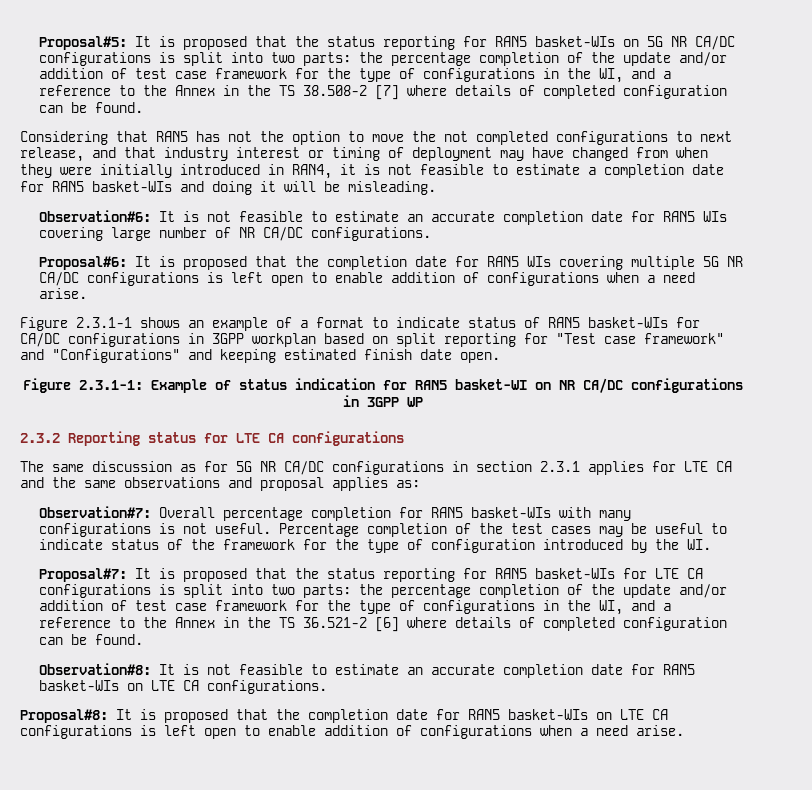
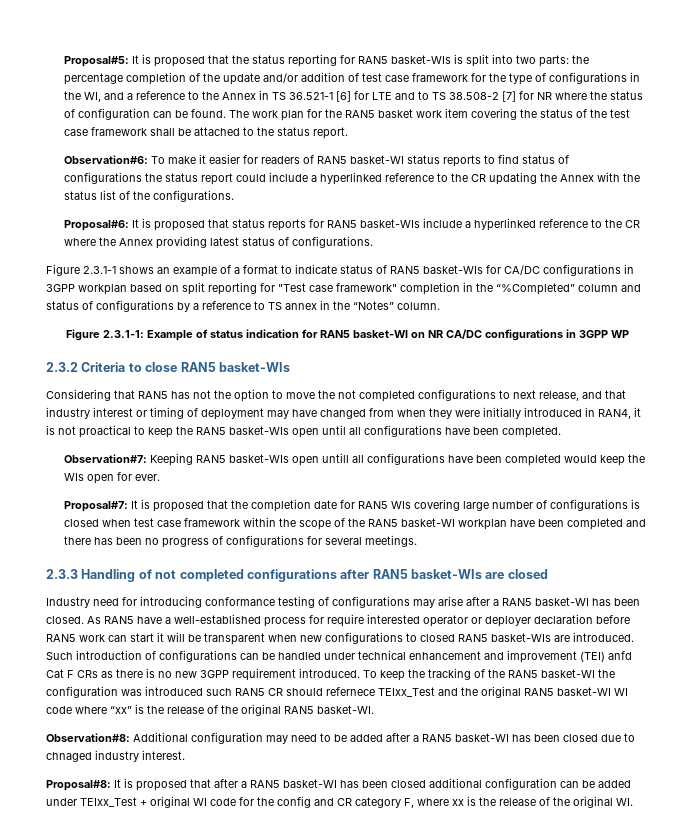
- Proposal#5: It is proposed that the status reporting for RAN5 basket-WIs on 5G NR CA/DC configurations is split into two parts: the percentage completion of the update and/or addition of test case framework for the type of configurations in the WI, and a reference to the Annex in the TS 38.508-2 [7] where details of completed configuration can be found.
+ Proposal#5: It is proposed that the status reporting for RAN5 basket-WIs is split into two parts: the percentage completion of the update and/or addition of test case framework for the type of configurations in the WI, and a reference to the Annex in TS 36.521-1 [6] for LTE and to TS 38.508-2 [7] for NR where the status of configuration can be found. The work plan for the RAN5 basket work item covering the status of the test case framework shall be attached to the status report.
+ Observation#6: To make it easier for readers of RAN5 basket-WI status reports to find status of configurations the status report could include a hyperlinked reference to the CR updating the Annex with the status list of the configurations.
+ Proposal#6: It is proposed that status reports for RAN5 basket-WIs include a hyperlinked reference to the CR where the Annex providing latest status of configurations.
+ Figure 2.3.1-1 shows an example of a format to indicate status of RAN5 basket-WIs for CA/DC configurations in 3GPP workplan based on split reporting for "Test case framework" completion in the “%Completed” column and status of configurations by a reference to TS annex in the “Notes” column.
+ Figure 2.3.1-1: Example of status indication for RAN5 basket-WI on NR CA/DC configurations in 3GPP WP
+ 2.3.2 Criteria to close RAN5 basket-WIs
- Considering that RAN5 has not the option to move the not completed configurations to next release, and that industry interest or timing of deployment may have changed from when they were initially introduced in RAN4, it is not feasible to estimate a completion date for RAN5 basket-WIs and doing it will be misleading.
- Observation#6: It is not feasible to estimate an accurate completion date for RAN5 WIs covering large number of NR CA/DC configurations.
- Proposal#6: It is proposed that the completion date for RAN5 WIs covering multiple 5G NR CA/DC configurations is left open to enable addition of configurations when a need arise.
- Figure 2.3.1-1 shows an example of a format to indicate status of RAN5 basket-WIs for CA/DC configurations in 3GPP workplan based on split reporting for "Test case framework" and "Configurations" and keeping estimated finish date open.
- Figure 2.3.1-1: Example of status indication for RAN5 basket-WI on NR CA/DC configurations in 3GPP WP
- 2.3.2 Reporting status for LTE CA configurations
- The same discussion as for 5G NR CA/DC configurations in section 2.3.1 applies for LTE CA and the same observations and proposal applies as:
- Observation#7: Overall percentage completion for RAN5 basket-WIs with many configurations is not useful. Percentage completion of the test cases may be useful to indicate status of the framework for the type of configuration introduced by the WI.
- Proposal#7: It is proposed that the status reporting for RAN5 basket-WIs for LTE CA configurations is split into two parts: the percentage completion of the update and/or addition of test case framework for the type of configurations in the WI, and a reference to the Annex in the TS 36.521-2 [6] where details of completed configuration can be found.
- Observation#8: It is not feasible to estimate an accurate completion date for RAN5 basket-WIs on LTE CA configurations.
+ Considering that RAN5 has not the option to move the not completed configurations to next release, and that industry interest or timing of deployment may have changed from when they were initially introduced in RAN4, it is not proactical to keep the RAN5 basket-WIs open until all configurations have been completed.
+ Observation#7: Keeping RAN5 basket-WIs open untill all configurations have been completed would keep the WIs open for ever.
+ Proposal#7: It is proposed that the completion date for RAN5 WIs covering large number of configurations is closed when test case framework within the scope of the RAN5 basket-WI workplan have been completed and there has been no progress of configurations for several meetings.
+ 2.3.3 Handling of not completed configurations after RAN5 basket-WIs are closed
+ Industry need for introducing conformance testing of configurations may arise after a RAN5 basket-WI has been closed. As RAN5 have a well-established process for require interested operator or deployer declaration before RAN5 work can start it will be transparent when new configurations to closed RAN5 basket-WIs are introduced. Such introduction of configurations can be handled under technical enhancement and improvement (TEI) anfd Cat F CRs as there is no new 3GPP requirement introduced. To keep the tracking of the RAN5 basket-WI the configuration was introduced such RAN5 CR should refernece TEIxx_Test and the original RAN5 basket-WI WI code where “xx” is the release of the original RAN5 basket-WI.
+ Observation#8: Additional configuration may need to be added after a RAN5 basket-WI has been closed due to chnaged industry interest.
- Proposal#8: It is proposed that the completion date for RAN5 basket-WIs on LTE CA configurations is left open to enable addition of configurations when a need arise.
+ Proposal#8: It is proposed that after a RAN5 basket-WI has been closed additional configuration can be added under TEIxx_Test + original WI code for the config and CR category F, where xx is the release of the original WI.

